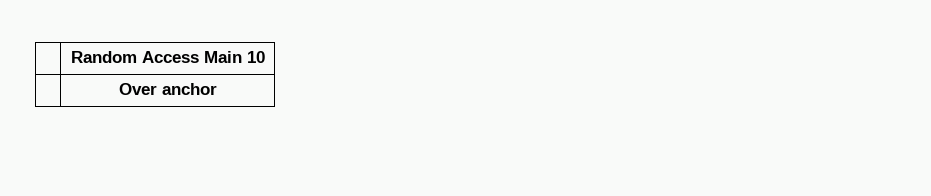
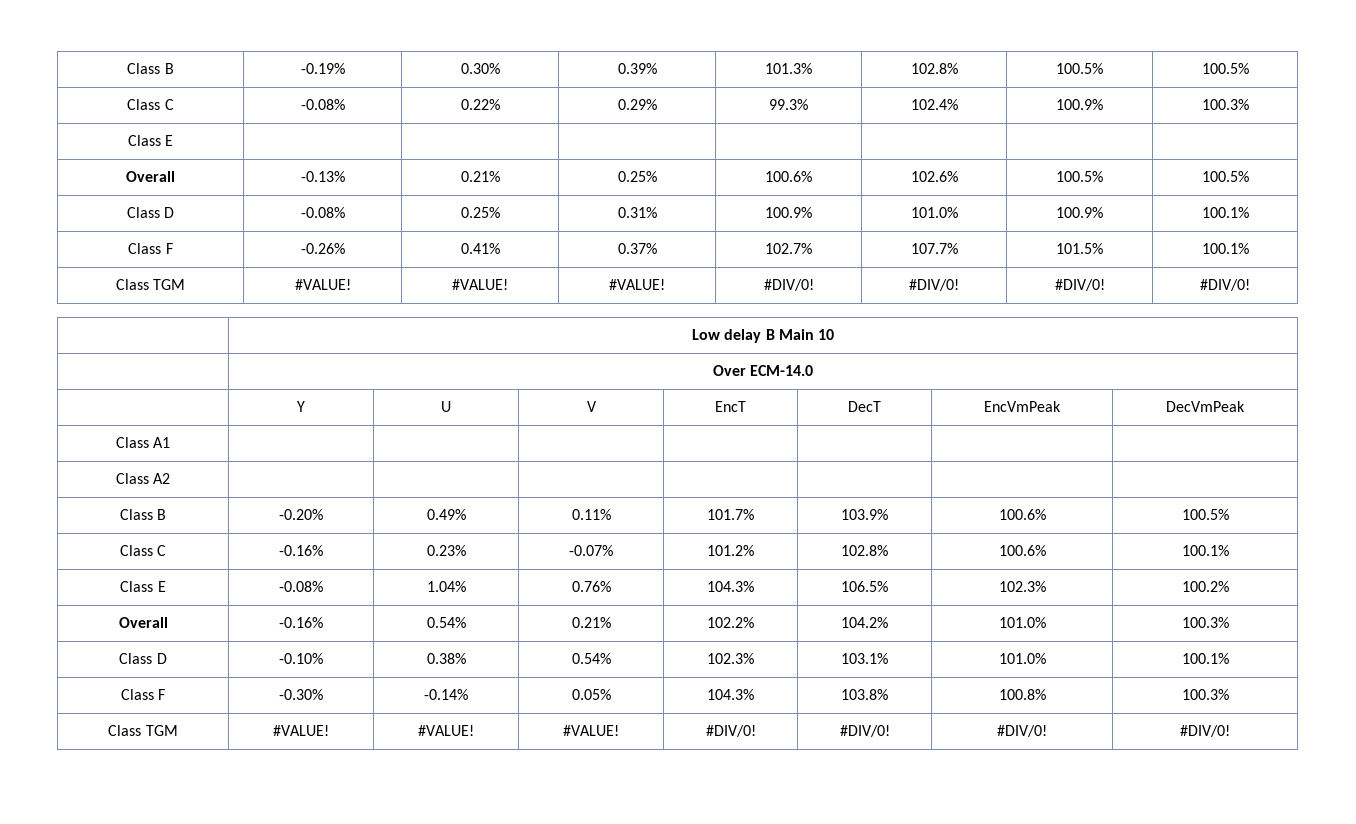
- | Random Access Main 10
- | Over anchor
+ Class B | -0.19% | 0.30% | 0.39% | 101.3% | 102.8% | 100.5% | 100.5%
+ Class C | -0.08% | 0.22% | 0.29% | 99.3% | 102.4% | 100.9% | 100.3%
+ Class E | | | | | | |
+ Overall | -0.13% | 0.21% | 0.25% | 100.6% | 102.6% | 100.5% | 100.5%
+ Class D | -0.08% | 0.25% | 0.31% | 100.9% | 101.0% | 100.9% | 100.1%
+ Class F | -0.26% | 0.41% | 0.37% | 102.7% | 107.7% | 101.5% | 100.1%
+ Class TGM | #VALUE! | #VALUE! | #VALUE! | #DIV/0! | #DIV/0! | #DIV/0! | #DIV/0!
+ | Low delay B Main 10
+ | Over ECM-14.0
+ | Y | U | V | EncT | DecT | EncVmPeak | DecVmPeak
+ Class A1 | | | | | | |
+ Class A2 | | | | | | |
+ Class B | -0.20% | 0.49% | 0.11% | 101.7% | 103.9% | 100.6% | 100.5%
+ Class C | -0.16% | 0.23% | -0.07% | 101.2% | 102.8% | 100.6% | 100.1%
+ Class E | -0.08% | 1.04% | 0.76% | 104.3% | 106.5% | 102.3% | 100.2%
+ Overall | -0.16% | 0.54% | 0.21% | 102.2% | 104.2% | 101.0% | 100.3%
+ Class D | -0.10% | 0.38% | 0.54% | 102.3% | 103.1% | 101.0% | 100.1%
+ Class F | -0.30% | -0.14% | 0.05% | 104.3% | 103.8% | 100.8% | 100.3%
+ Class TGM | #VALUE! | #VALUE! | #VALUE! | #DIV/0! | #DIV/0! | #DIV/0! | #DIV/0!

